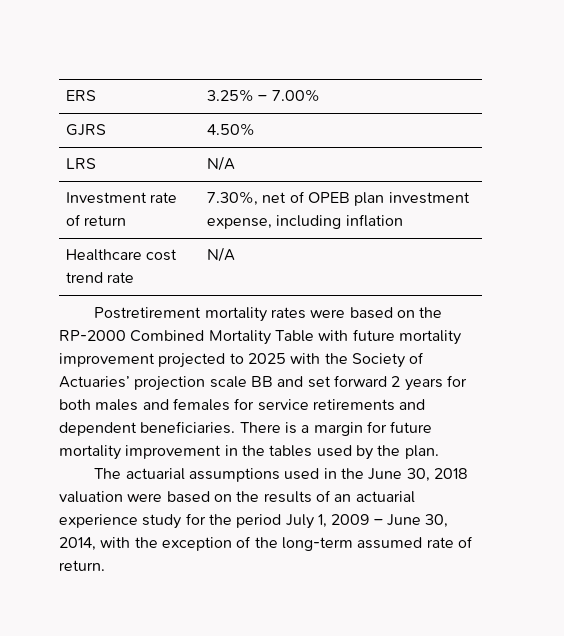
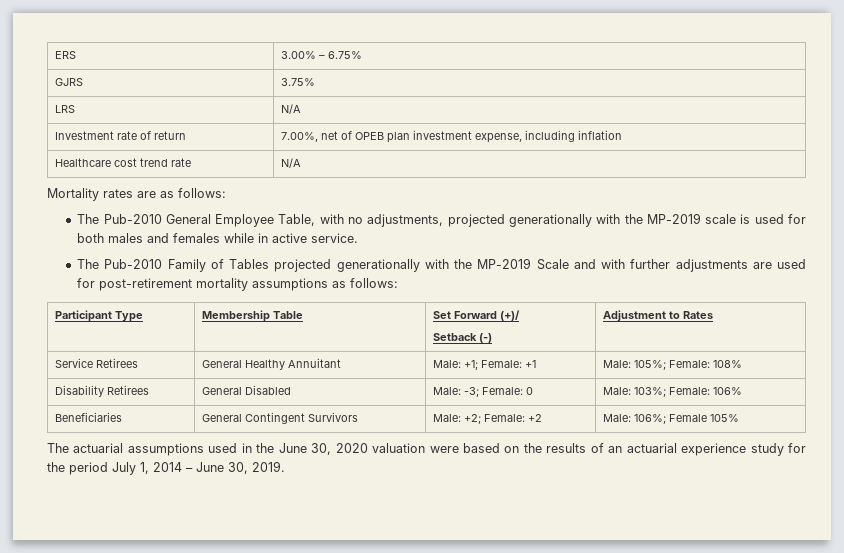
- ERS | 3.25% – 7.00%
+ ERS | 3.00% – 6.75%
- GJRS | 4.50%
+ GJRS | 3.75%
- Investment rate of return | 7.30%, net of OPEB plan investment expense, including inflation
+ Investment rate of return | 7.00%, net of OPEB plan investment expense, including inflation
- Postretirement mortality rates were based on the RP-2000 Combined Mortality Table with future mortality improvement projected to 2025 with the Society of Actuaries’ projection scale BB and set forward 2 years for both males and females for service retirements and dependent beneficiaries. There is a margin for future mortality improvement in the tables used by the plan.
+ Mortality rates are as follows:
+ The Pub-2010 General Employee Table, with no adjustments, projected generationally with the MP-2019 scale is used for both males and females while in active service.
+ The Pub-2010 Family of Tables projected generationally with the MP-2019 Scale and with further adjustments are used for post-retirement mortality assumptions as follows:
+ Participant Type | Membership Table | Set Forward (+)/
+ Setback (-) | Adjustment to Rates
+ Service Retirees | General Healthy Annuitant | Male: +1; Female: +1 | Male: 105%; Female: 108%
+ Disability Retirees | General Disabled | Male: -3; Female: 0 | Male: 103%; Female: 106%
+ Beneficiaries | General Contingent Survivors | Male: +2; Female: +2 | Male: 106%; Female 105%
- The actuarial assumptions used in the June 30, 2018 valuation were based on the results of an actuarial experience study for the period July 1, 2009 – June 30, 2014, with the exception of the long-term assumed rate of return.
+ The actuarial assumptions used in the June 30, 2020 valuation were based on the results of an actuarial experience study for the period July 1, 2014 – June 30, 2019.

